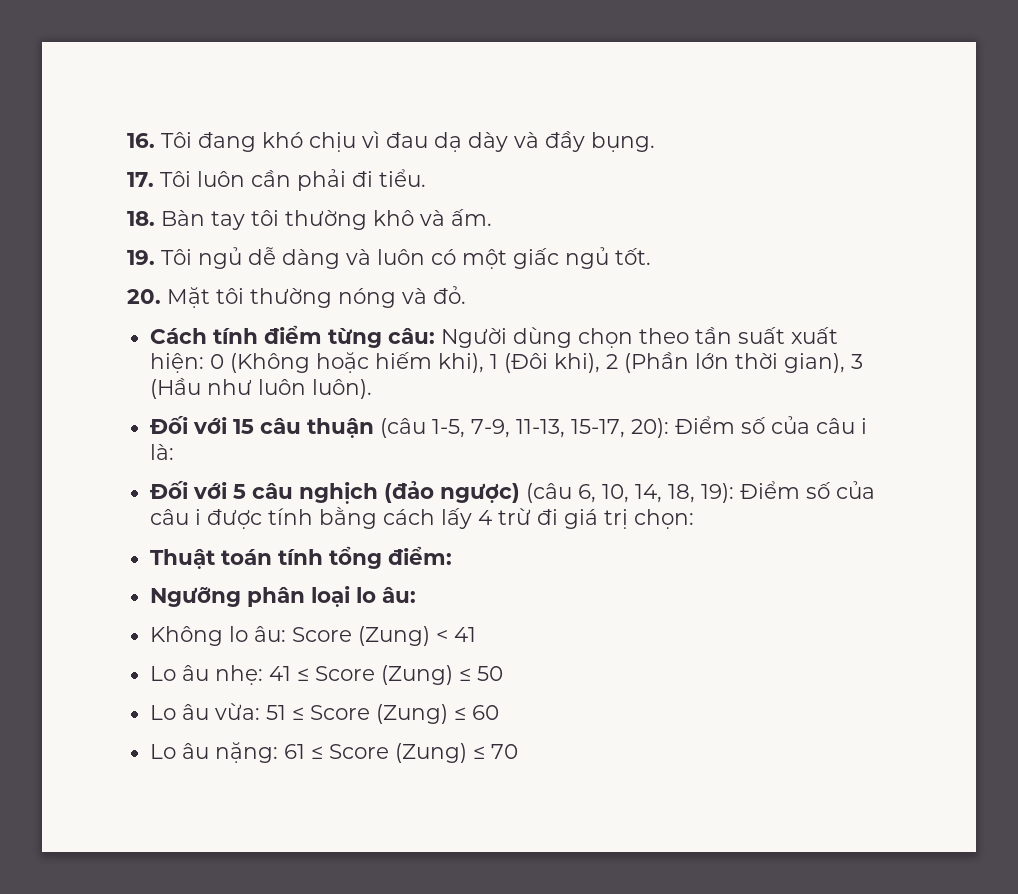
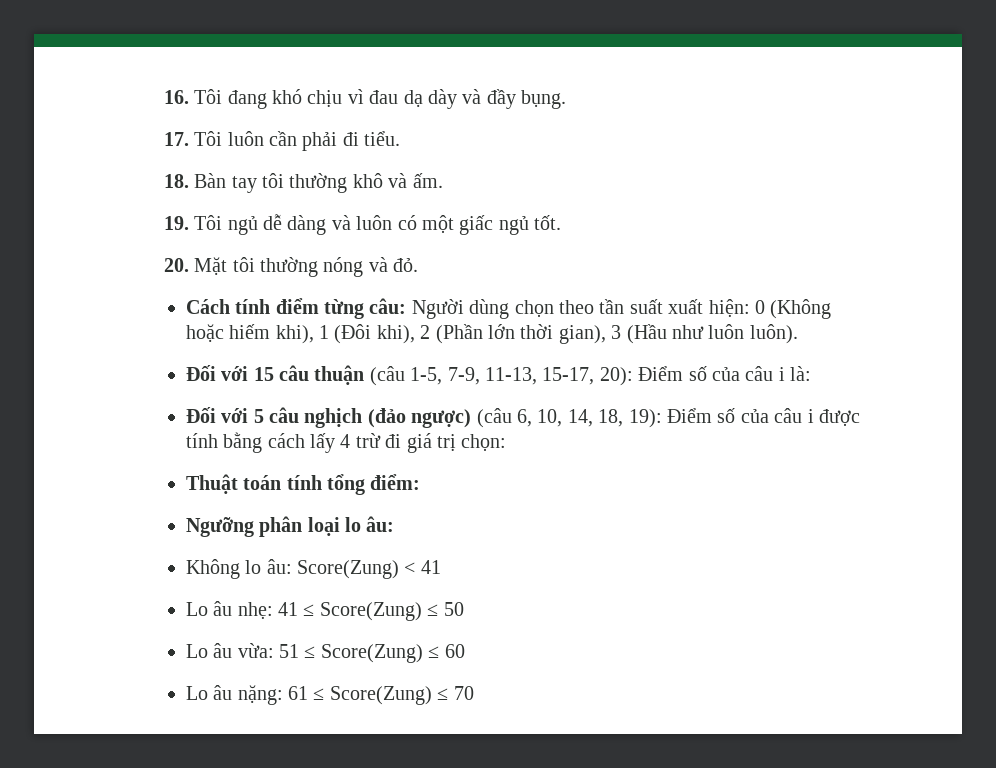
- Không lo âu: Score (Zung) < 41
+ Không lo âu: Score(Zung) < 41
- Lo âu nhẹ: 41 ≤ Score (Zung) ≤ 50
+ Lo âu nhẹ: 41 ≤ Score(Zung) ≤ 50
- Lo âu vừa: 51 ≤ Score (Zung) ≤ 60
+ Lo âu vừa: 51 ≤ Score(Zung) ≤ 60
- Lo âu nặng: 61 ≤ Score (Zung) ≤ 70
+ Lo âu nặng: 61 ≤ Score(Zung) ≤ 70

